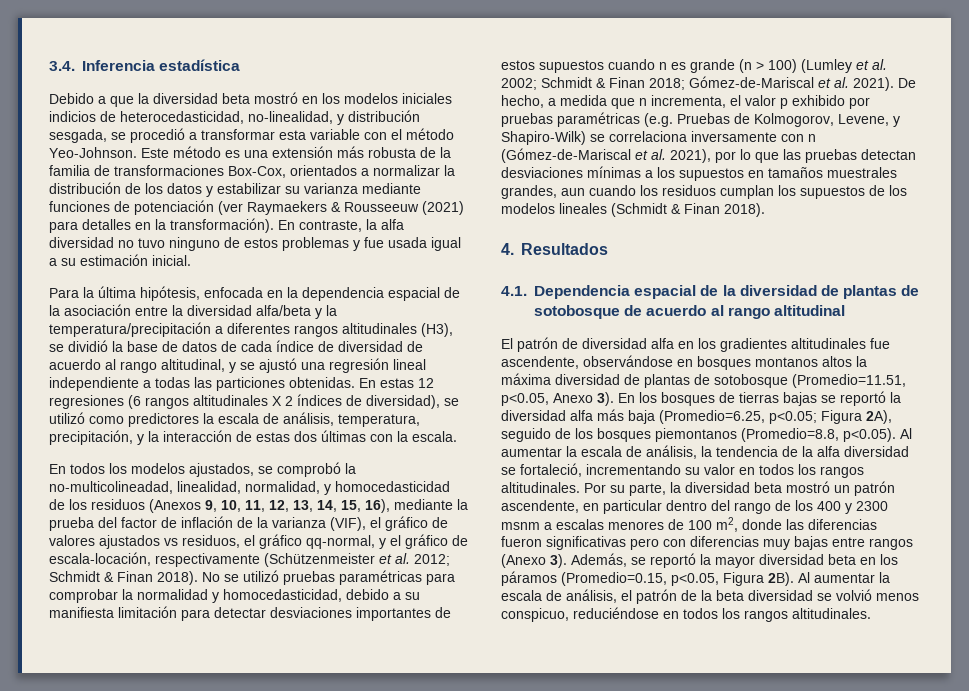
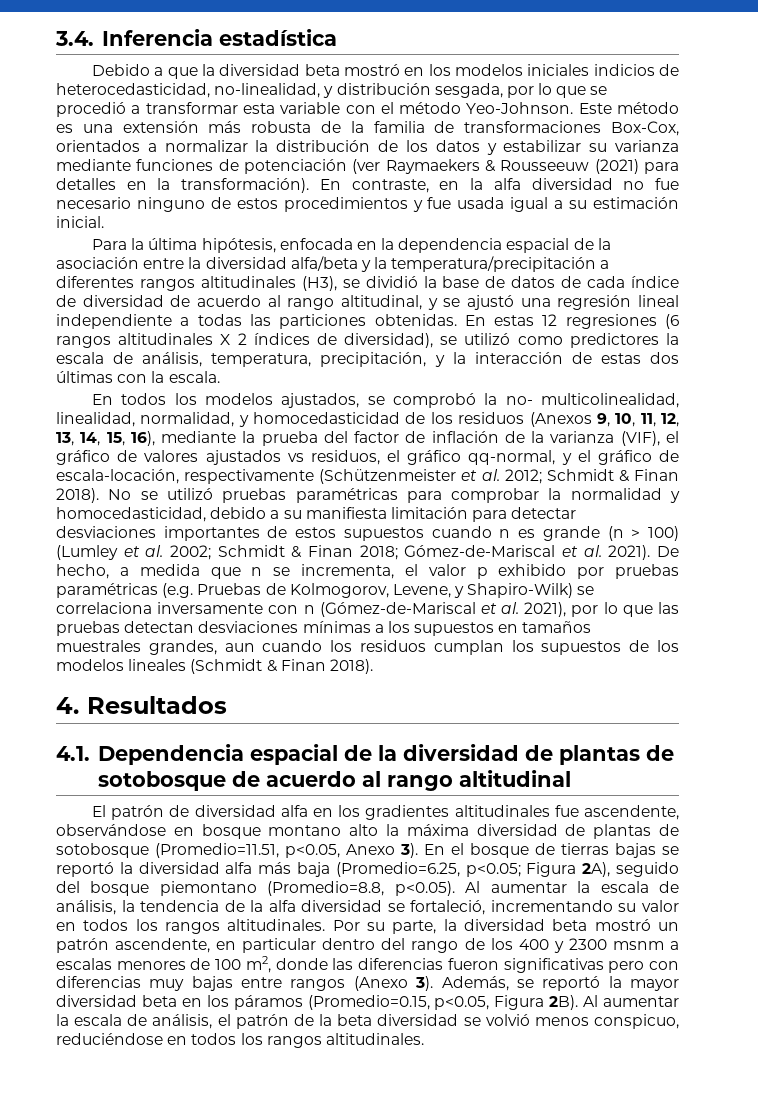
- Debido a que la diversidad beta mostró en los modelos iniciales indicios de heterocedasticidad, no-linealidad, y distribución sesgada, se procedió a transformar esta variable con el método Yeo-Johnson.
+ Debido a que la diversidad beta mostró en los modelos iniciales indicios de heterocedasticidad, no-linealidad, y distribución sesgada, por lo que se procedió a transformar esta variable con el método Yeo-Johnson.
- En contraste, la alfa diversidad no tuvo ninguno de estos problemas y fue usada igual a su estimación inicial.
+ En contraste, en la alfa diversidad no fue necesario ninguno de estos procedimientos y fue usada igual a su estimación inicial.
- En todos los modelos ajustados, se comprobó la no-multicolineadad, linealidad, normalidad, y homocedasticidad de los residuos (Anexos 9, 10, 11, 12, 13, 14, 15, 16), mediante la prueba del factor de inflación de la varianza (VIF), el gráfico de valores ajustados vs residuos, el gráfico qq-normal, y el gráfico de escala-locación, respectivamente (Schützenmeister et al. 2012; Schmidt & Finan 2018).
+ En todos los modelos ajustados, se comprobó la no- multicolinealidad, linealidad, normalidad, y homocedasticidad de los residuos (Anexos 9, 10, 11, 12, 13, 14, 15, 16), mediante la prueba del factor de inflación de la varianza (VIF), el gráfico de valores ajustados vs residuos, el gráfico qq-normal, y el gráfico de escala-locación, respectivamente (Schützenmeister et al. 2012; Schmidt & Finan 2018).
- De hecho, a medida que n incrementa, el valor p exhibido por pruebas paramétricas (e.g. Pruebas de Kolmogorov, Levene, y Shapiro-Wilk) se correlaciona inversamente con n (Gómez-de-Mariscal et al. 2021), por lo que las pruebas detectan desviaciones mínimas a los supuestos en tamaños muestrales grandes, aun cuando los residuos cumplan los supuestos de los modelos lineales (Schmidt & Finan 2018).
+ De hecho, a medida que n se incrementa, el valor p exhibido por pruebas paramétricas (e.g. Pruebas de Kolmogorov, Levene, y Shapiro-Wilk) se correlaciona inversamente con n (Gómez-de-Mariscal et al. 2021), por lo que las pruebas detectan desviaciones mínimas a los supuestos en tamaños muestrales grandes, aun cuando los residuos cumplan los supuestos de los modelos lineales (Schmidt & Finan 2018).
- El patrón de diversidad alfa en los gradientes altitudinales fue ascendente, observándose en bosques montanos altos la máxima diversidad de plantas de sotobosque (Promedio=11.51, p<0.05, Anexo 3).
+ El patrón de diversidad alfa en los gradientes altitudinales fue ascendente, observándose en bosque montano alto la máxima diversidad de plantas de sotobosque (Promedio=11.51, p<0.05, Anexo 3).
- En los bosques de tierras bajas se reportó la diversidad alfa más baja (Promedio=6.25, p<0.05; Figura 2A), seguido de los bosques piemontanos (Promedio=8.8, p<0.05). Al aumentar la escala de análisis, la tendencia de la alfa diversidad se fortaleció, incrementando su valor en todos los rangos altitudinales.
+ En el bosque de tierras bajas se reportó la diversidad alfa más baja (Promedio=6.25, p<0.05; Figura 2A), seguido del bosque piemontano (Promedio=8.8, p<0.05). Al aumentar la escala de análisis, la tendencia de la alfa diversidad se fortaleció, incrementando su valor en todos los rangos altitudinales.

